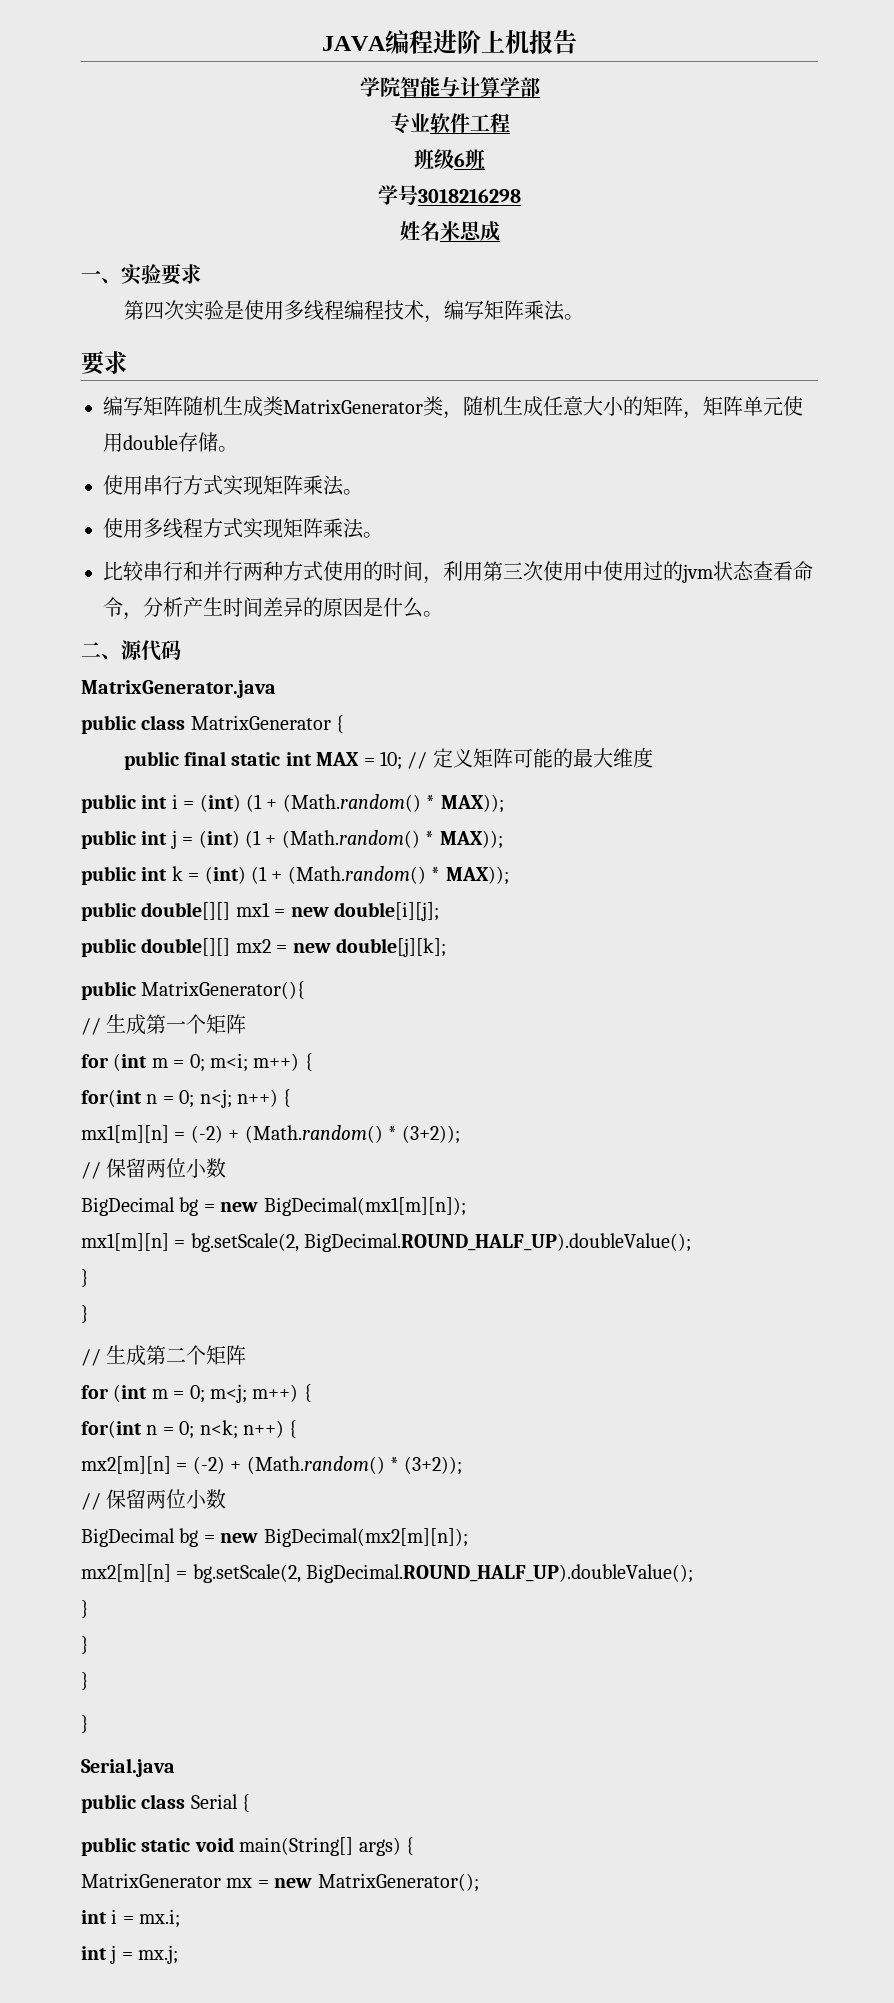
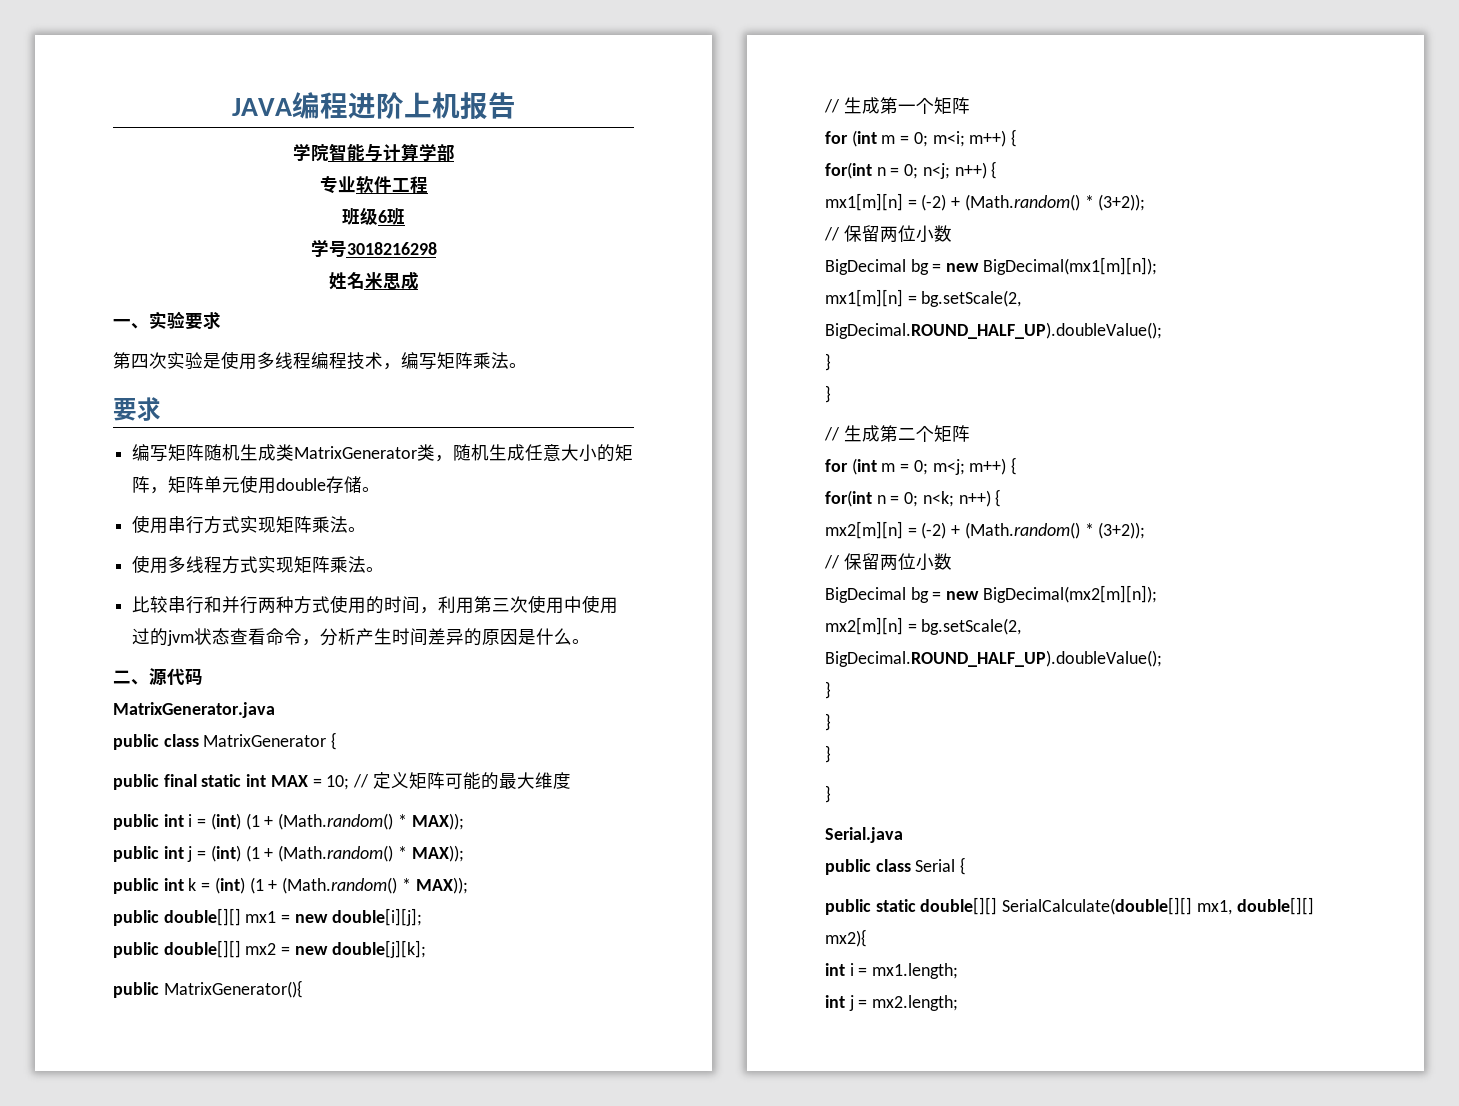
- public static void main(String[] args) {
- MatrixGenerator mx = new MatrixGenerator();
- int i = mx.i;
- int j = mx.j;
+ public static double[][] SerialCalculate(double[][] mx1, double[][] mx2){
+ int i = mx1.length;
+ int j = mx2.length;

